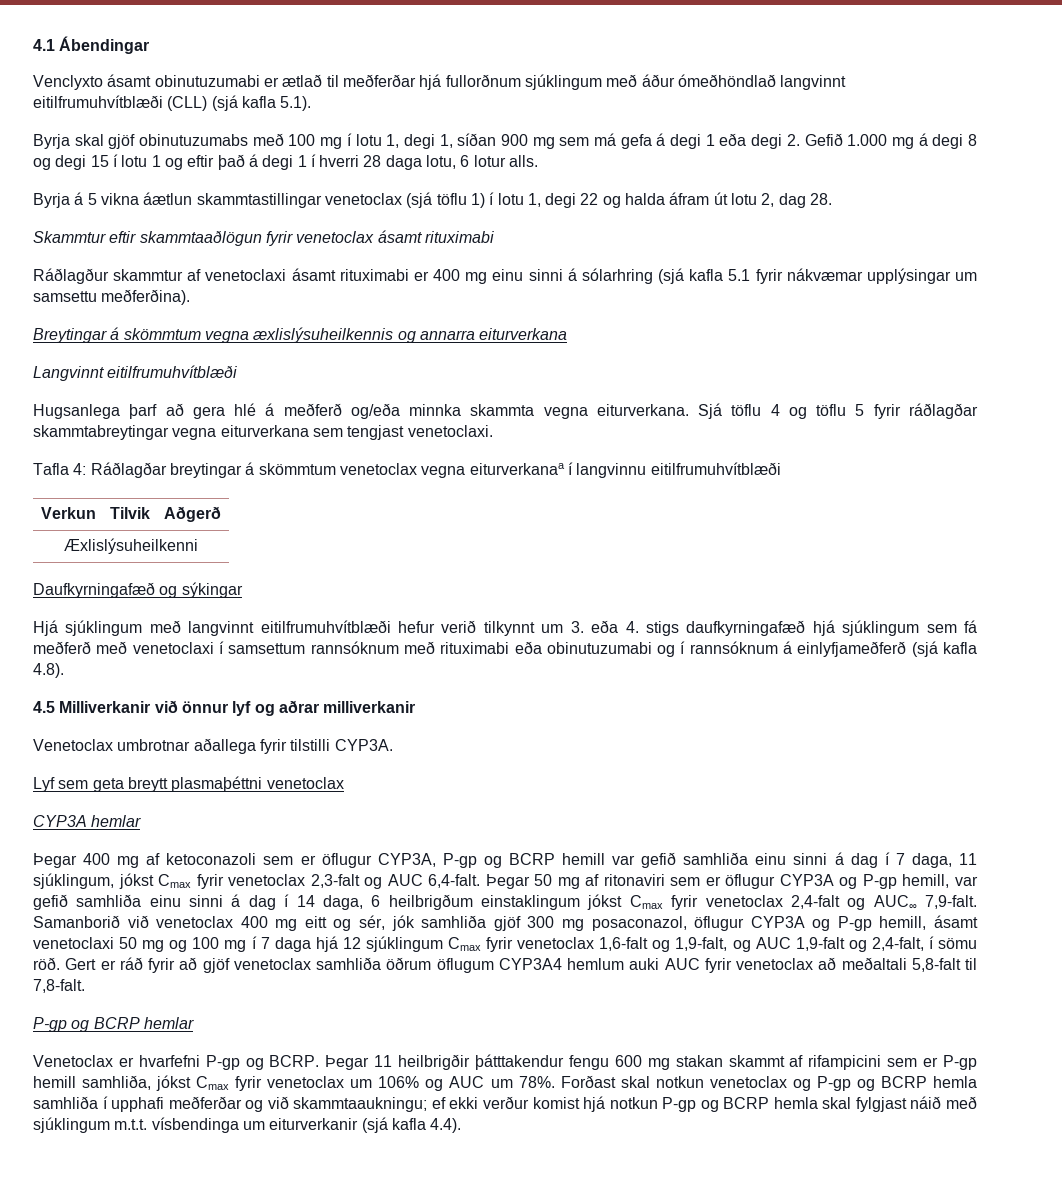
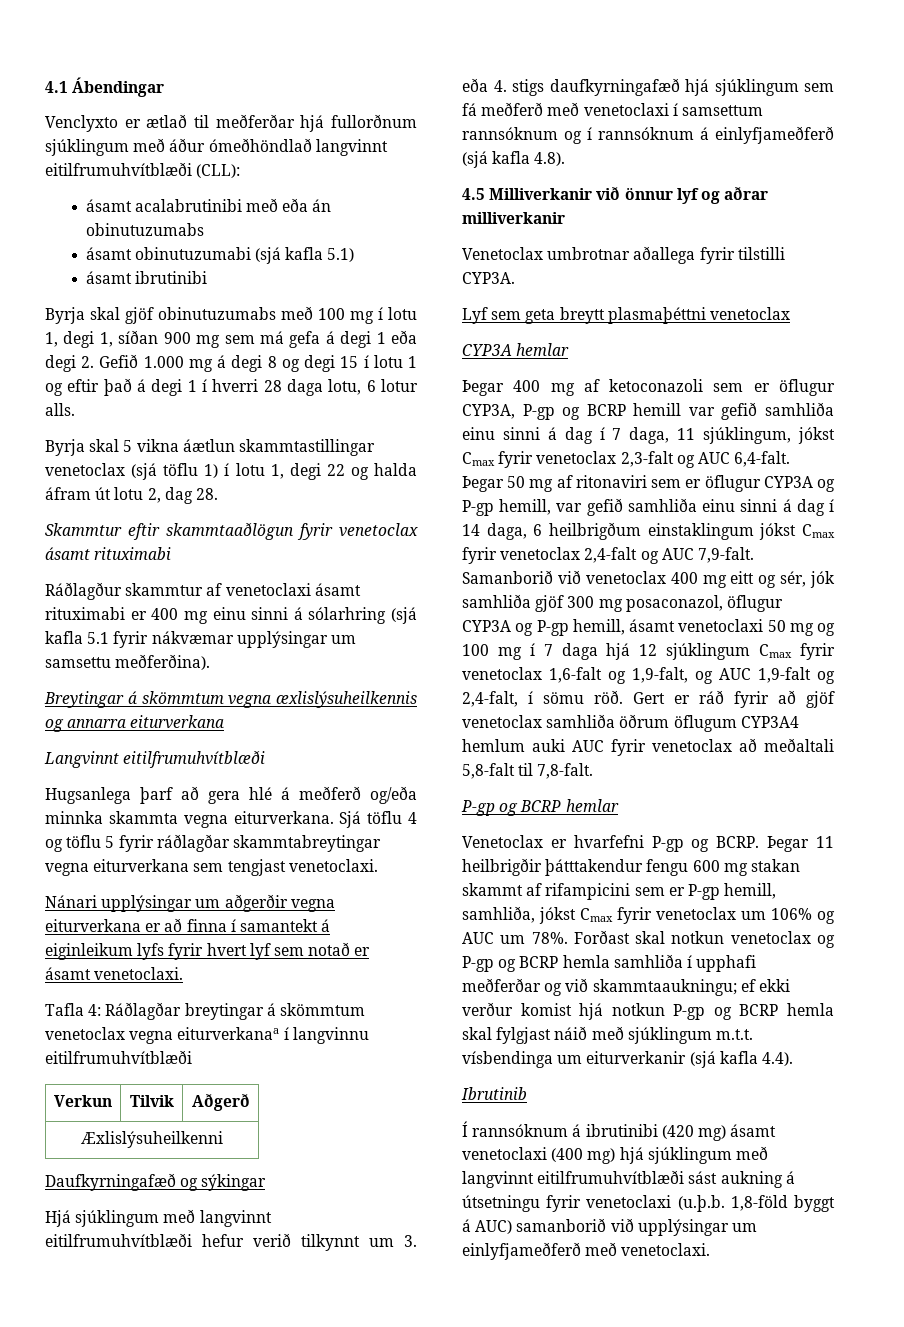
- Venclyxto ásamt obinutuzumabi er ætlað til meðferðar hjá fullorðnum sjúklingum með áður ómeðhöndlað langvinnt eitilfrumuhvítblæði (CLL) (sjá kafla 5.1).
+ Venclyxto er ætlað til meðferðar hjá fullorðnum sjúklingum með áður ómeðhöndlað langvinnt eitilfrumuhvítblæði (CLL):
+ ásamt acalabrutinibi með eða án obinutuzumabs
+ ásamt obinutuzumabi (sjá kafla 5.1)
+ ásamt ibrutinibi
- Byrja á 5 vikna áætlun skammtastillingar venetoclax (sjá töflu 1) í lotu 1, degi 22 og halda áfram út lotu 2, dag 28.
+ Byrja skal 5 vikna áætlun skammtastillingar venetoclax (sjá töflu 1) í lotu 1, degi 22 og halda áfram út lotu 2, dag 28.
+ Nánari upplýsingar um aðgerðir vegna eiturverkana er að finna í samantekt á eiginleikum lyfs fyrir hvert lyf sem notað er ásamt venetoclaxi.
- Hjá sjúklingum með langvinnt eitilfrumuhvítblæði hefur verið tilkynnt um 3. eða 4. stigs daufkyrningafæð hjá sjúklingum sem fá meðferð með venetoclaxi í samsettum rannsóknum með rituximabi eða obinutuzumabi og í rannsóknum á einlyfjameðferð (sjá kafla 4.8).
+ Hjá sjúklingum með langvinnt eitilfrumuhvítblæði hefur verið tilkynnt um 3. eða 4. stigs daufkyrningafæð hjá sjúklingum sem fá meðferð með venetoclaxi í samsettum rannsóknum og í rannsóknum á einlyfjameðferð (sjá kafla 4.8).
- Þegar 50 mg af ritonaviri sem er öflugur CYP3A og P-gp hemill, var gefið samhliða einu sinni á dag í 14 daga, 6 heilbrigðum einstaklingum jókst Cmax fyrir venetoclax 2,4-falt og AUC∞ 7,9-falt.
+ Þegar 50 mg af ritonaviri sem er öflugur CYP3A og P-gp hemill, var gefið samhliða einu sinni á dag í 14 daga, 6 heilbrigðum einstaklingum jókst Cmax fyrir venetoclax 2,4-falt og AUC 7,9-falt.
- Þegar 11 heilbrigðir þátttakendur fengu 600 mg stakan skammt af rifampicini sem er P-gp hemill samhliða, jókst Cmax fyrir venetoclax um 106% og AUC um 78%.
+ Þegar 11 heilbrigðir þátttakendur fengu 600 mg stakan skammt af rifampicini sem er P-gp hemill, samhliða, jókst Cmax fyrir venetoclax um 106% og AUC um 78%.
+ Ibrutinib
+ Í rannsóknum á ibrutinibi (420 mg) ásamt venetoclaxi (400 mg) hjá sjúklingum með langvinnt eitilfrumuhvítblæði sást aukning á útsetningu fyrir venetoclaxi (u.þ.b. 1,8-föld byggt á AUC) samanborið við upplýsingar um einlyfjameðferð með venetoclaxi.

